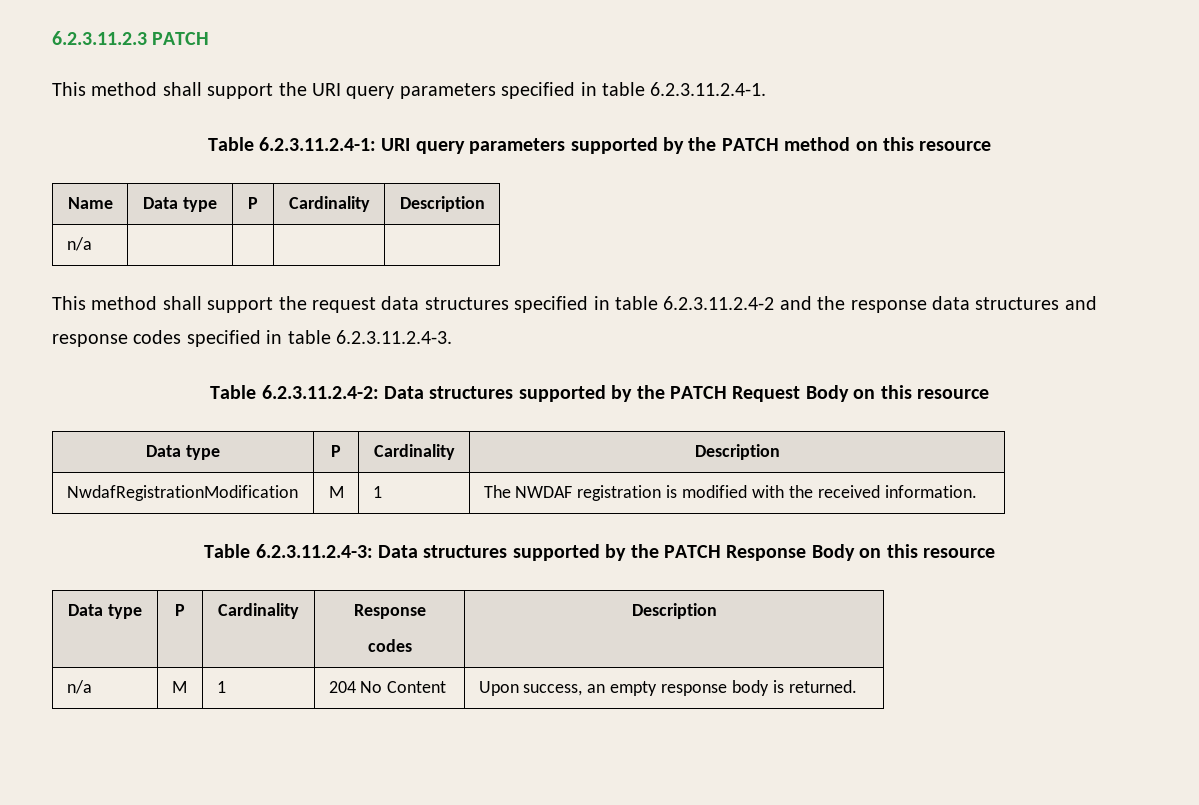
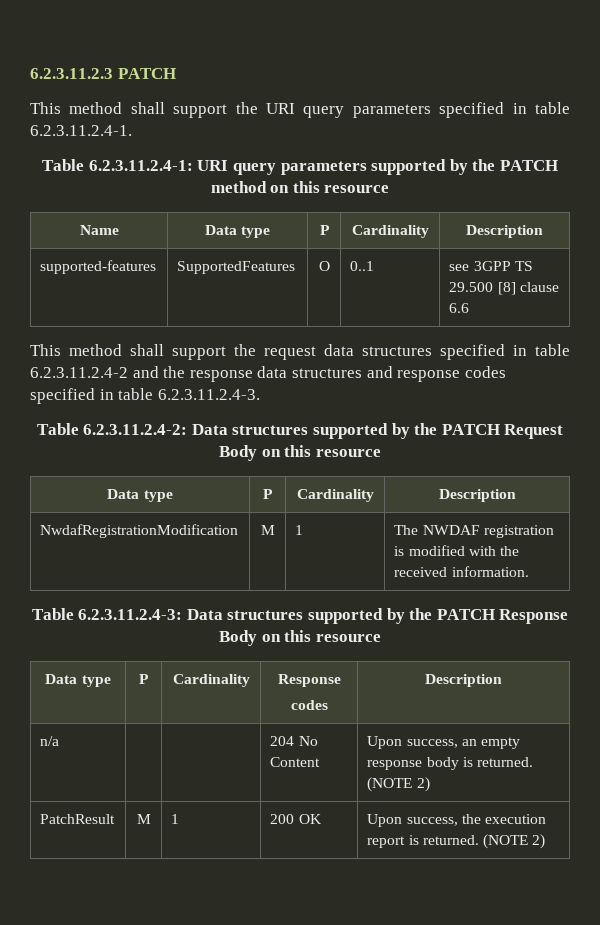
- n/a | | | |
+ supported-features | SupportedFeatures | O | 0..1 | see 3GPP TS 29.500 [8] clause 6.6
- n/a | M | 1 | 204 No Content | Upon success, an empty response body is returned.
+ n/a | | | 204 No Content | Upon success, an empty response body is returned. (NOTE 2)
+ PatchResult | M | 1 | 200 OK | Upon success, the execution report is returned. (NOTE 2)

